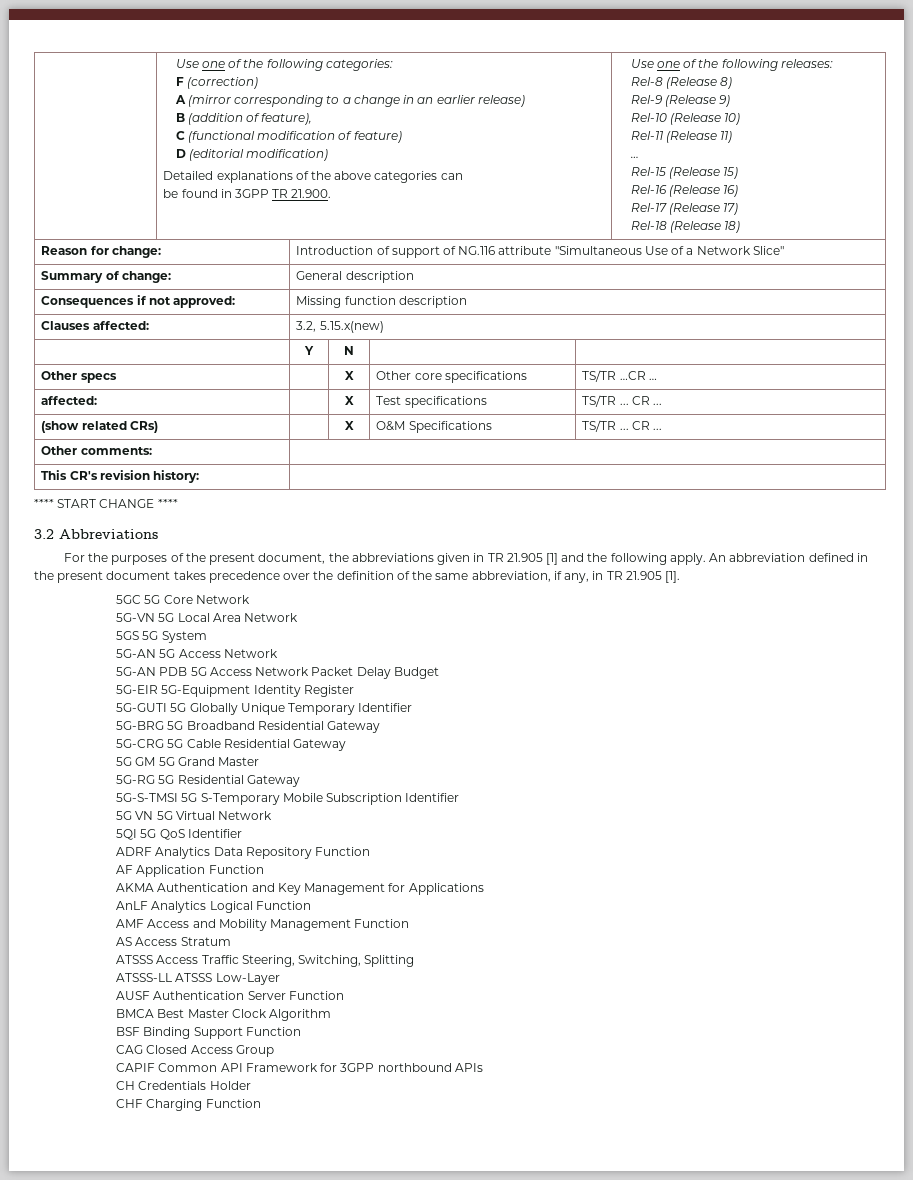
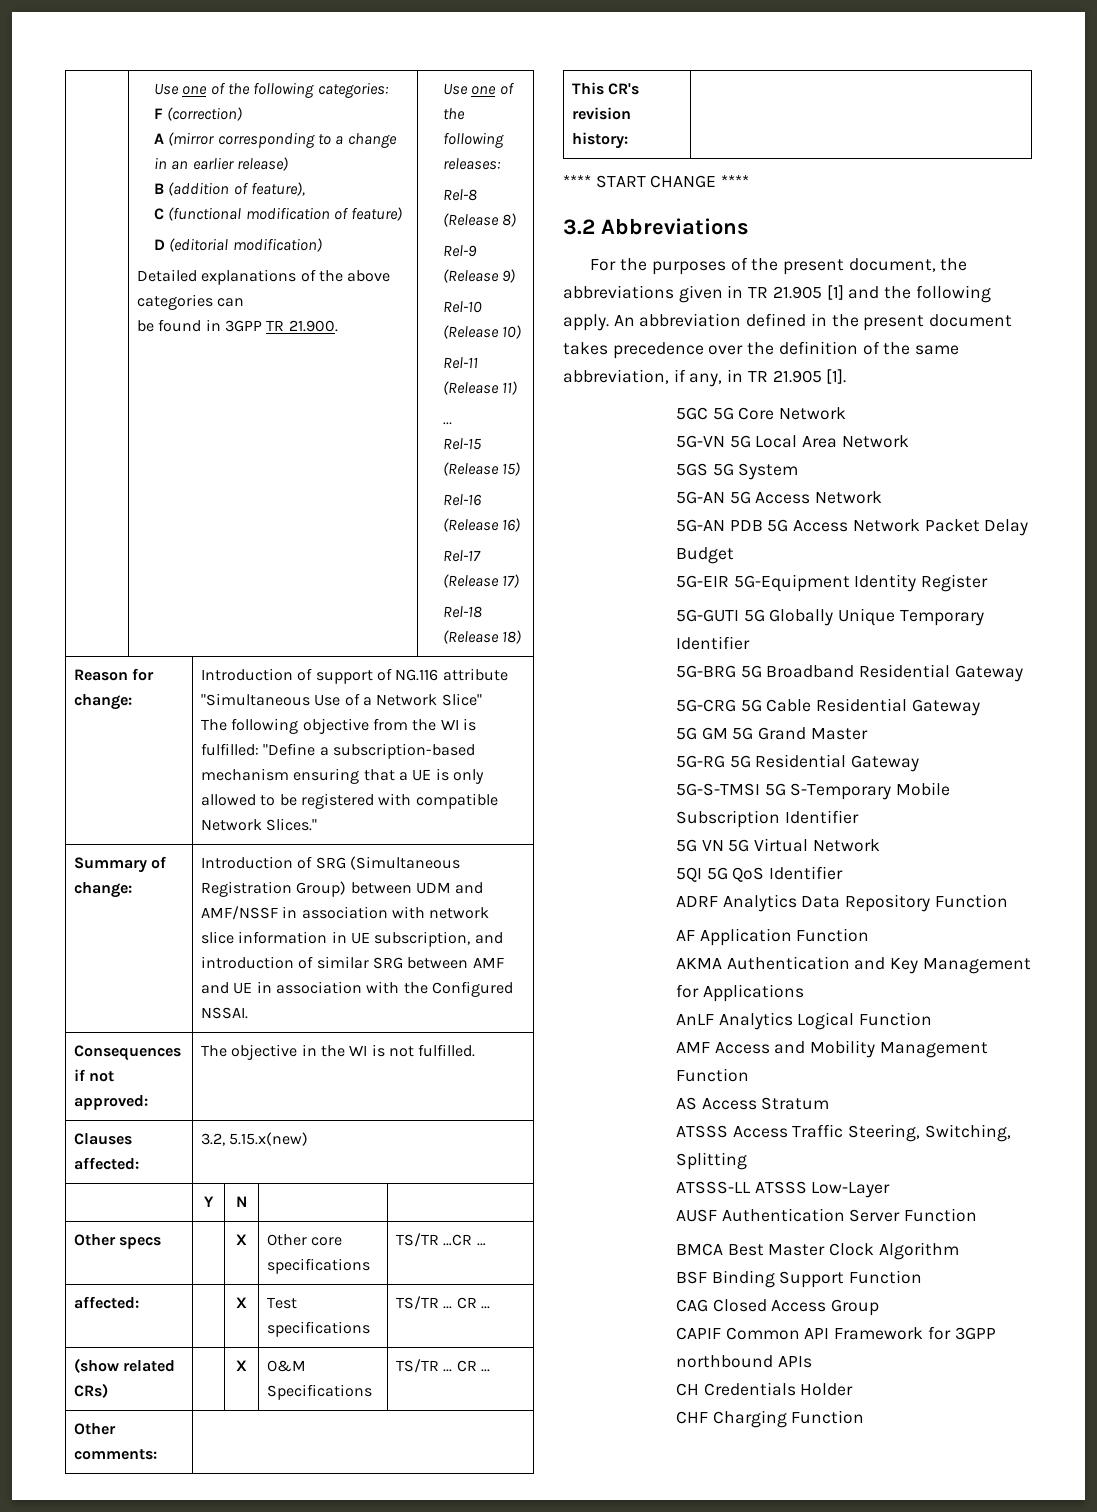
- Summary of change: | General description
- Consequences if not approved: | Missing function description
+ The following objective from the WI is fulfilled: "Define a subscription-based mechanism ensuring that a UE is only allowed to be registered with compatible Network Slices."
+ Summary of change: | Introduction of SRG (Simultaneous Registration Group) between UDM and AMF/NSSF in association with network slice information in UE subscription, and introduction of similar SRG between AMF and UE in association with the Configured NSSAI.
+ Consequences if not approved: | The objective in the WI is not fulfilled.

